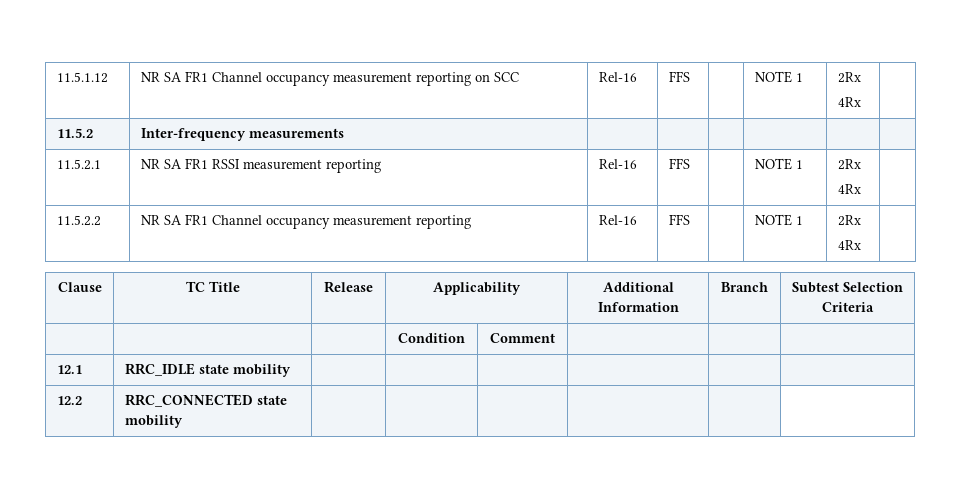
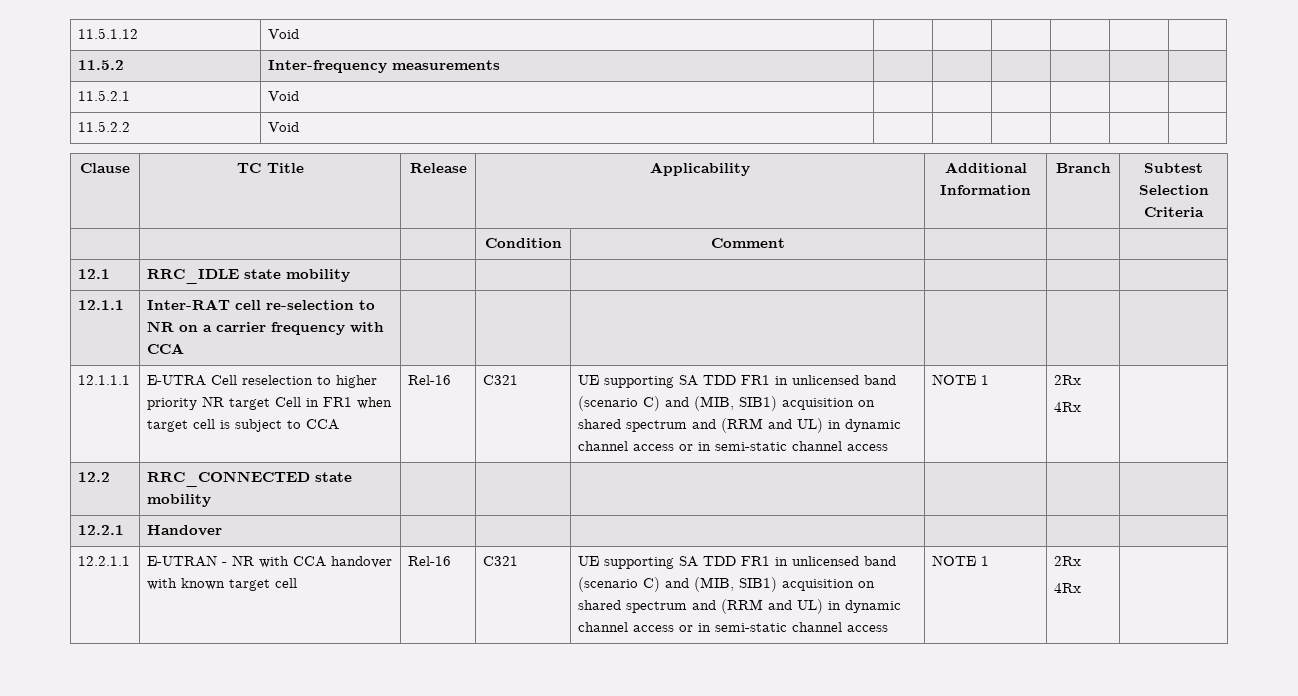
- 11.5.1.12 | NR SA FR1 Channel occupancy measurement reporting on SCC | Rel-16 | FFS | | NOTE 1 | 2Rx
- 4Rx |
+ 11.5.1.12 | Void | | | | | |
  11.5.2 | Inter-frequency measurements | | | | | |
- 11.5.2.1 | NR SA FR1 RSSI measurement reporting | Rel-16 | FFS | | NOTE 1 | 2Rx
- 4Rx |
- 11.5.2.2 | NR SA FR1 Channel occupancy measurement reporting | Rel-16 | FFS | | NOTE 1 | 2Rx
- 4Rx |
+ 11.5.2.1 | Void | | | | | |
+ 11.5.2.2 | Void | | | | | |
+ 12.1.1 | Inter-RAT cell re-selection to NR on a carrier frequency with CCA | | | | | |
+ 12.1.1.1 | E-UTRA Cell reselection to higher priority NR target Cell in FR1 when target cell is subject to CCA | Rel-16 | C321 | UE supporting SA TDD FR1 in unlicensed band (scenario C) and (MIB, SIB1) acquisition on shared spectrum and (RRM and UL) in dynamic channel access or in semi-static channel access | NOTE 1 | 2Rx
+ 4Rx |
  12.2 | RRC_CONNECTED state mobility | | | | | |
+ 12.2.1 | Handover | | | | | |
+ 12.2.1.1 | E-UTRAN - NR with CCA handover with known target cell | Rel-16 | C321 | UE supporting SA TDD FR1 in unlicensed band (scenario C) and (MIB, SIB1) acquisition on shared spectrum and (RRM and UL) in dynamic channel access or in semi-static channel access | NOTE 1 | 2Rx
+ 4Rx

